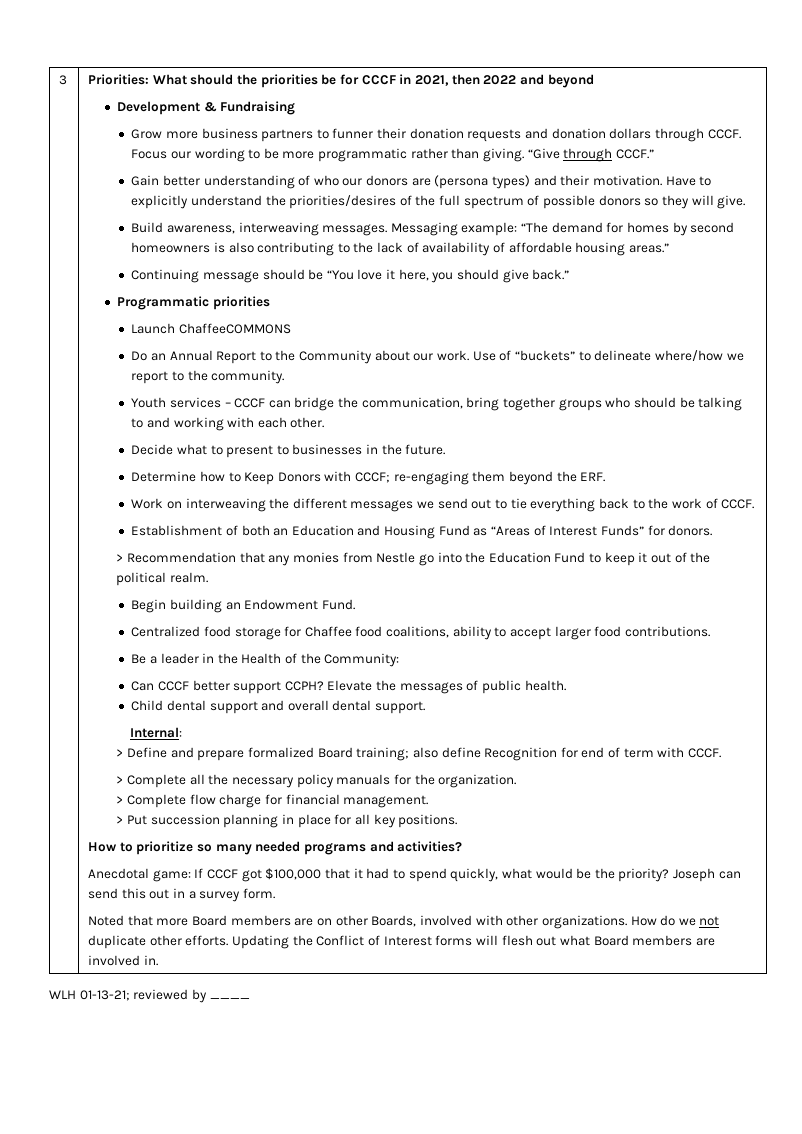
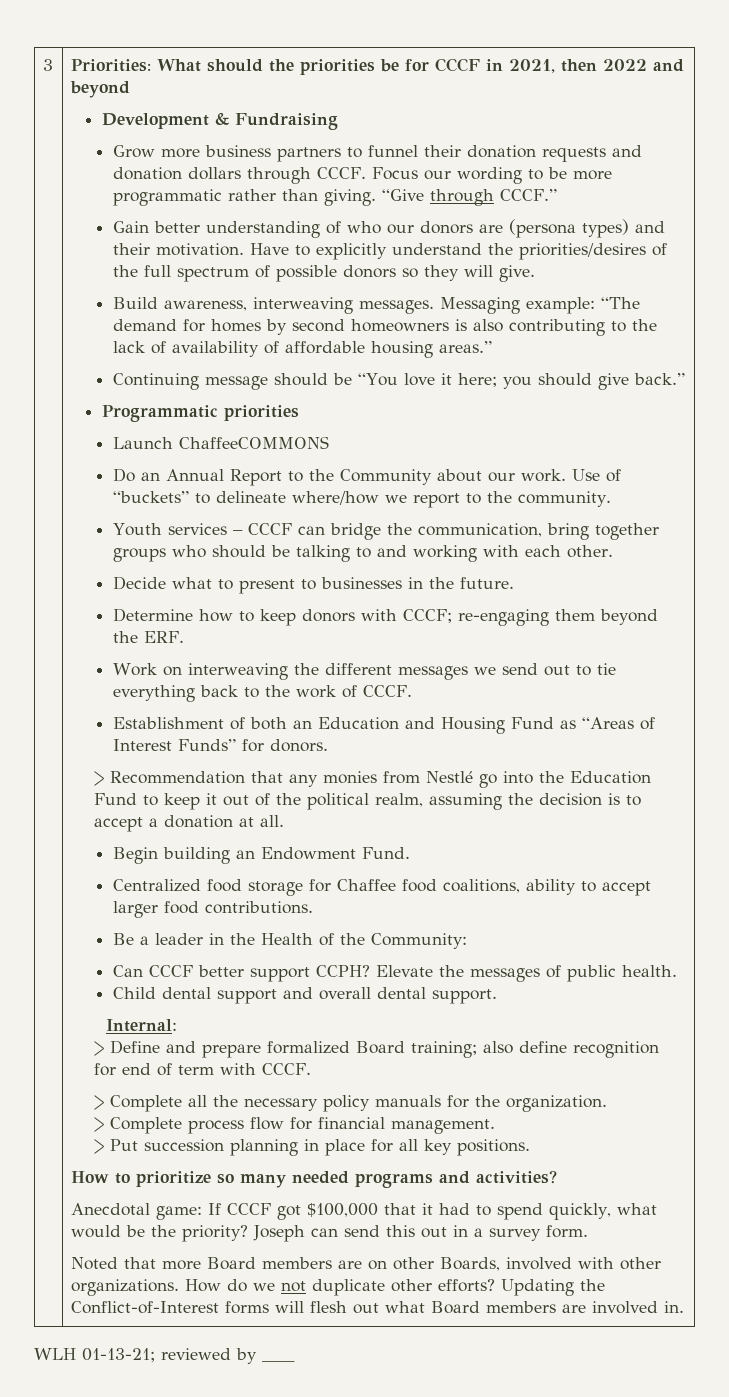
- Grow more business partners to funner their donation requests and donation dollars through CCCF.
+ Grow more business partners to funnel their donation requests and donation dollars through CCCF.
- Continuing message should be “You love it here, you should give back.”
+ Continuing message should be “You love it here; you should give back.”
- Determine how to Keep Donors with CCCF; re-engaging them beyond the ERF.
+ Determine how to keep donors with CCCF; re-engaging them beyond the ERF.
- > Recommendation that any monies from Nestle go into the Education Fund to keep it out of the political realm.
+ > Recommendation that any monies from Nestlé go into the Education Fund to keep it out of the political realm, assuming the decision is to accept a donation at all.
- > Define and prepare formalized Board training; also define Recognition for end of term with CCCF.
+ > Define and prepare formalized Board training; also define recognition for end of term with CCCF.
- > Complete flow charge for financial management.
+ > Complete process flow for financial management.
- How do we not duplicate other efforts.
+ How do we not duplicate other efforts?
- Updating the Conflict of Interest forms will flesh out what Board members are involved in.
+ Updating the Conflict-of-Interest forms will flesh out what Board members are involved in.

